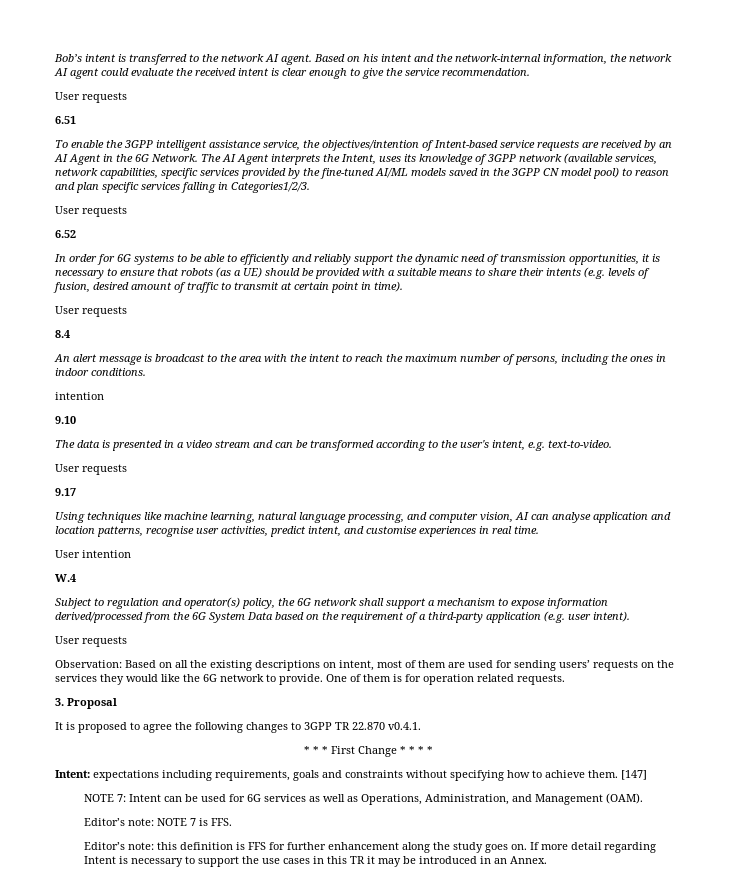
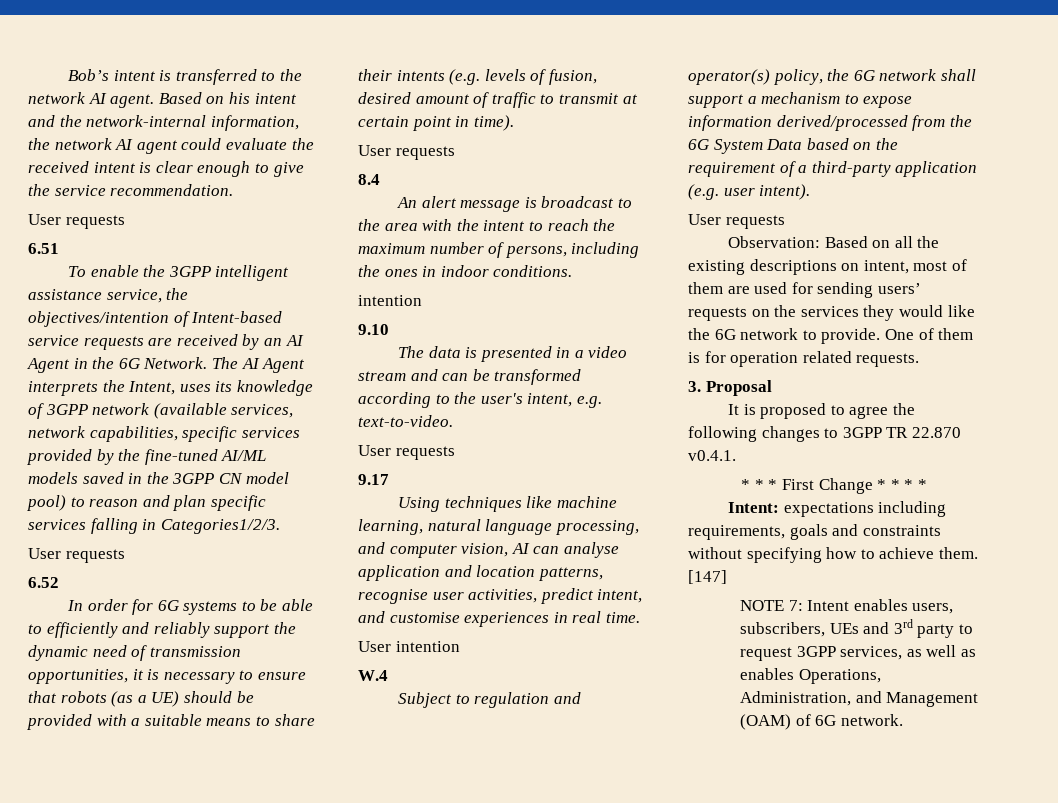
- NOTE 7: Intent can be used for 6G services as well as Operations, Administration, and Management (OAM).
- Editor’s note: NOTE 7 is FFS.
- Editor’s note: this definition is FFS for further enhancement along the study goes on. If more detail regarding Intent is necessary to support the use cases in this TR it may be introduced in an Annex.
+ NOTE 7: Intent enables users, subscribers, UEs and 3rd party to request 3GPP services, as well as enables Operations, Administration, and Management (OAM) of 6G network.

